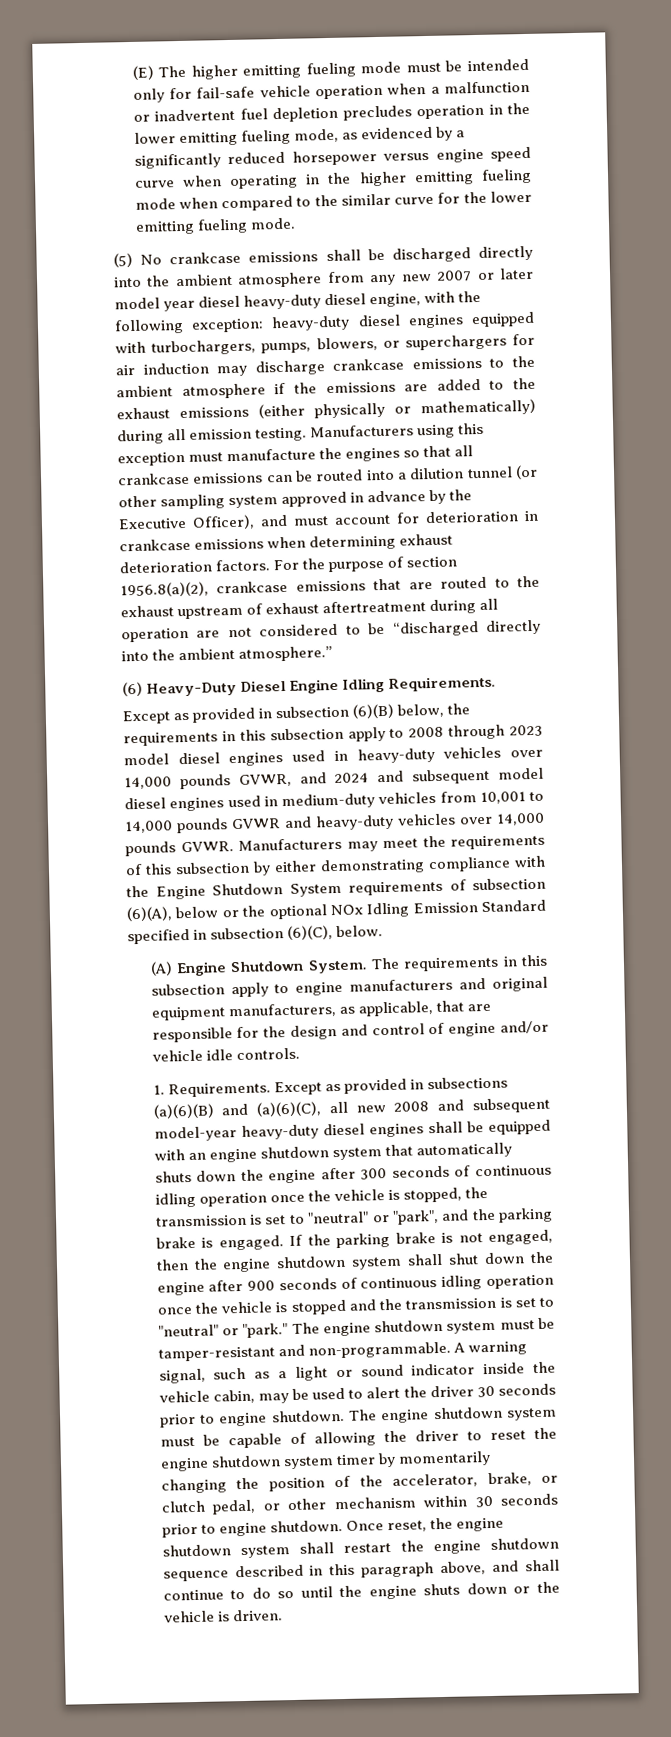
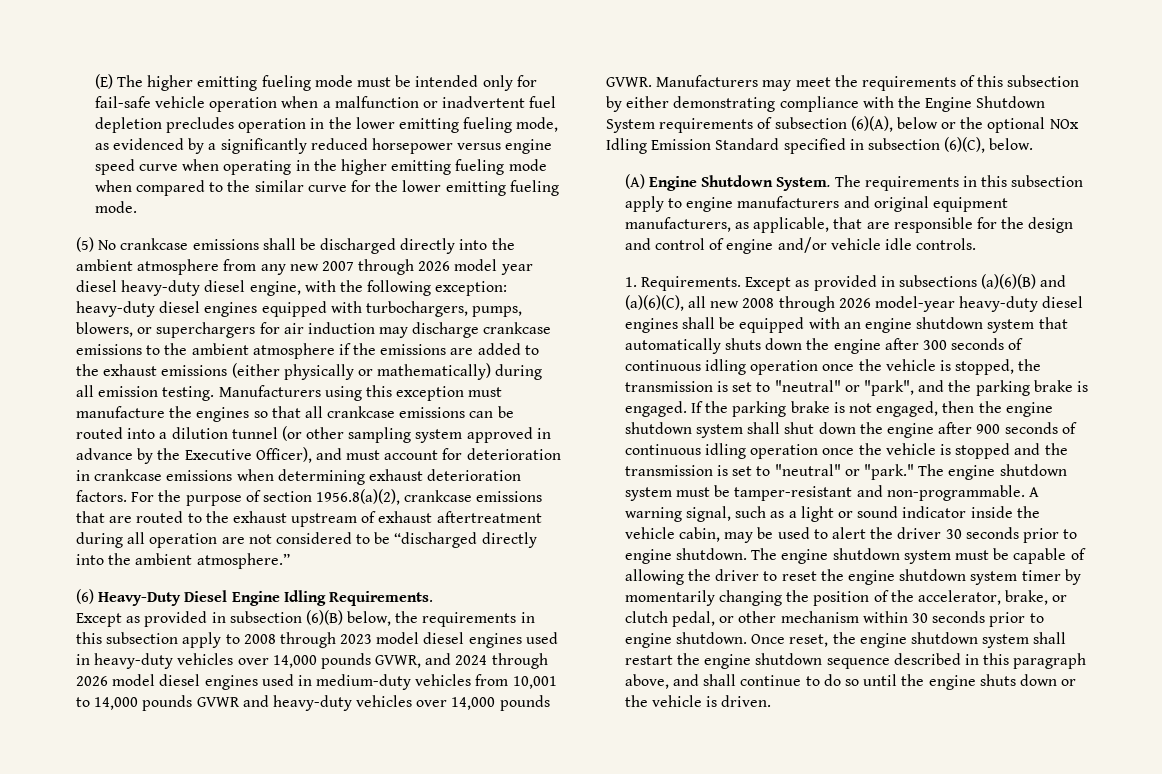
- (5) No crankcase emissions shall be discharged directly into the ambient atmosphere from any new 2007 or later model year diesel heavy-duty diesel engine, with the following exception:
+ (5) No crankcase emissions shall be discharged directly into the ambient atmosphere from any new 2007 through 2026 model year diesel heavy-duty diesel engine, with the following exception:
- Except as provided in subsection (6)(B) below, the requirements in this subsection apply to 2008 through 2023 model diesel engines used in heavy-duty vehicles over 14,000 pounds GVWR, and 2024 and subsequent model diesel engines used in medium-duty vehicles from 10,001 to 14,000 pounds GVWR and heavy-duty vehicles over 14,000 pounds GVWR.
+ Except as provided in subsection (6)(B) below, the requirements in this subsection apply to 2008 through 2023 model diesel engines used in heavy-duty vehicles over 14,000 pounds GVWR, and 2024 through 2026 model diesel engines used in medium-duty vehicles from 10,001 to 14,000 pounds GVWR and heavy-duty vehicles over 14,000 pounds GVWR.
- Except as provided in subsections (a)(6)(B) and (a)(6)(C), all new 2008 and subsequent model-year heavy-duty diesel engines shall be equipped with an engine shutdown system that automatically shuts down the engine after 300 seconds of continuous idling operation once the vehicle is stopped, the transmission is set to "neutral" or "park", and the parking brake is engaged.
+ Except as provided in subsections (a)(6)(B) and (a)(6)(C), all new 2008 through 2026 model-year heavy-duty diesel engines shall be equipped with an engine shutdown system that automatically shuts down the engine after 300 seconds of continuous idling operation once the vehicle is stopped, the transmission is set to "neutral" or "park", and the parking brake is engaged.

